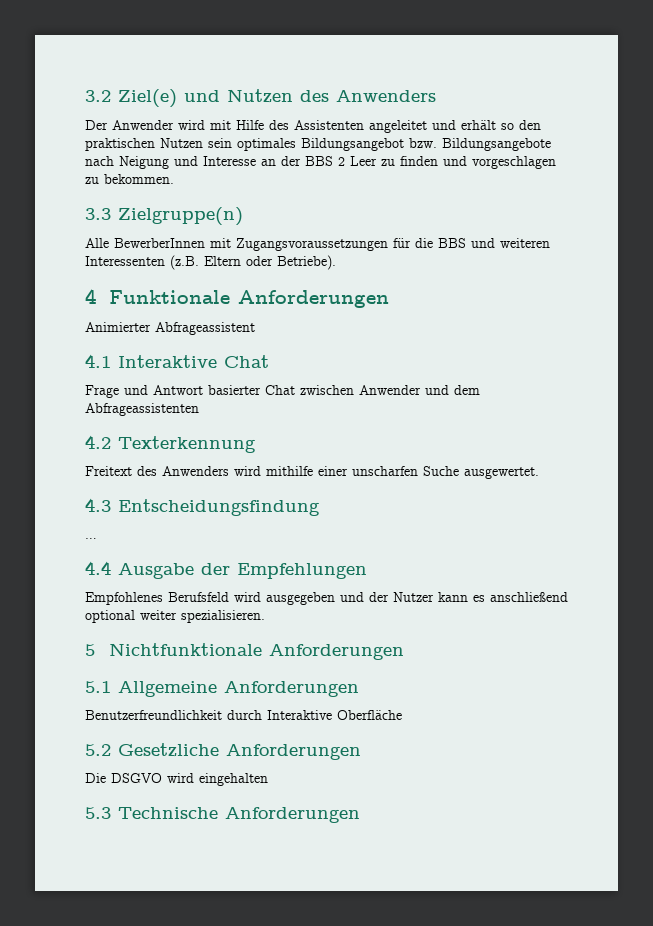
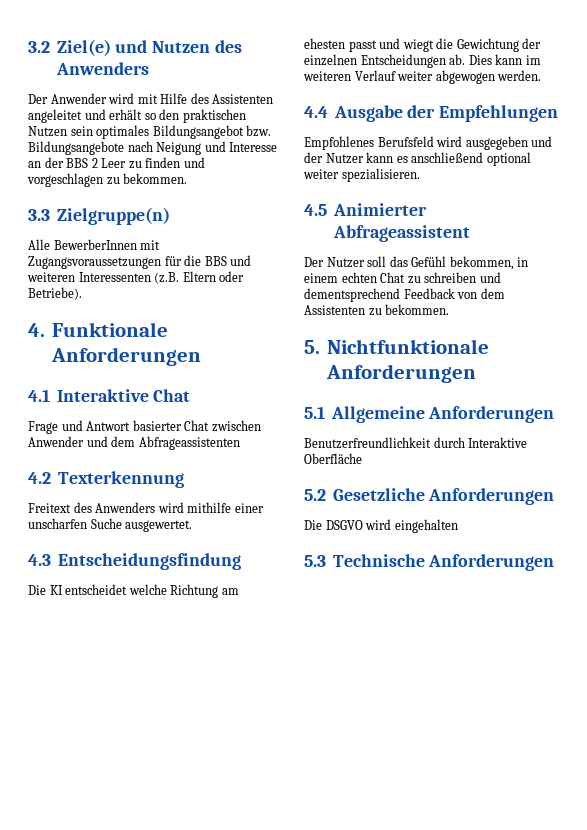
- 4 Funktionale Anforderungen
+ 4. Funktionale Anforderungen
- Animierter Abfrageassistent
- …
+ Die KI entscheidet welche Richtung am ehesten passt und wiegt die Gewichtung der einzelnen Entscheidungen ab. Dies kann im weiteren Verlauf weiter abgewogen werden.
- 5 Nichtfunktionale Anforderungen
+ 4.5 Animierter Abfrageassistent
+ Der Nutzer soll das Gefühl bekommen, in einem echten Chat zu schreiben und dementsprechend Feedback von dem Assistenten zu bekommen.
+ 5. Nichtfunktionale Anforderungen

